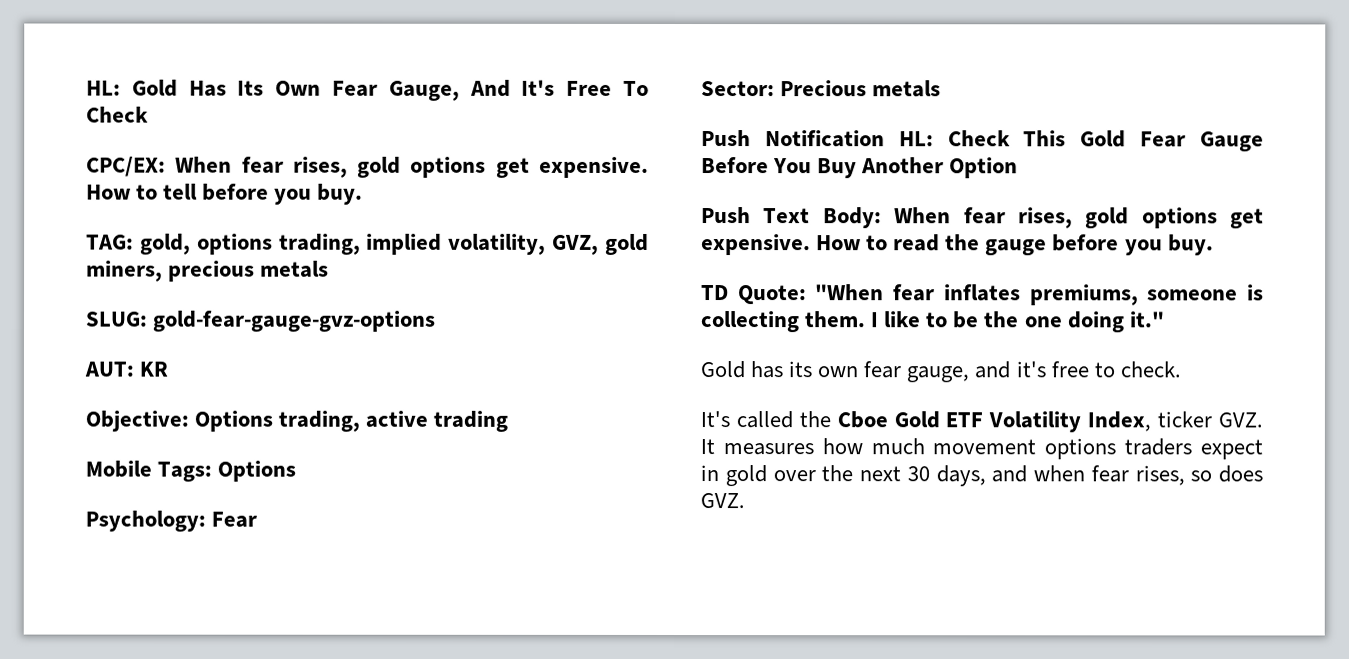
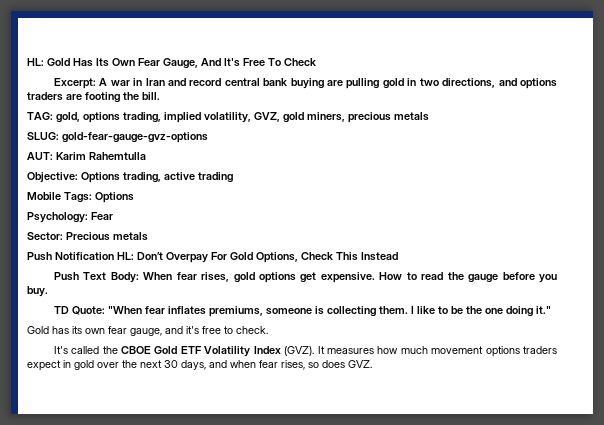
- CPC/EX: When fear rises, gold options get expensive. How to tell before you buy.
+ Excerpt: A war in Iran and record central bank buying are pulling gold in two directions, and options traders are footing the bill.
- AUT: KR
+ AUT: Karim Rahemtulla
- Push Notification HL: Check This Gold Fear Gauge Before You Buy Another Option
+ Push Notification HL: Don’t Overpay For Gold Options, Check This Instead
- It's called the Cboe Gold ETF Volatility Index, ticker GVZ. It measures how much movement options traders expect in gold over the next 30 days, and when fear rises, so does GVZ.
+ It's called the CBOE Gold ETF Volatility Index (GVZ). It measures how much movement options traders expect in gold over the next 30 days, and when fear rises, so does GVZ.

